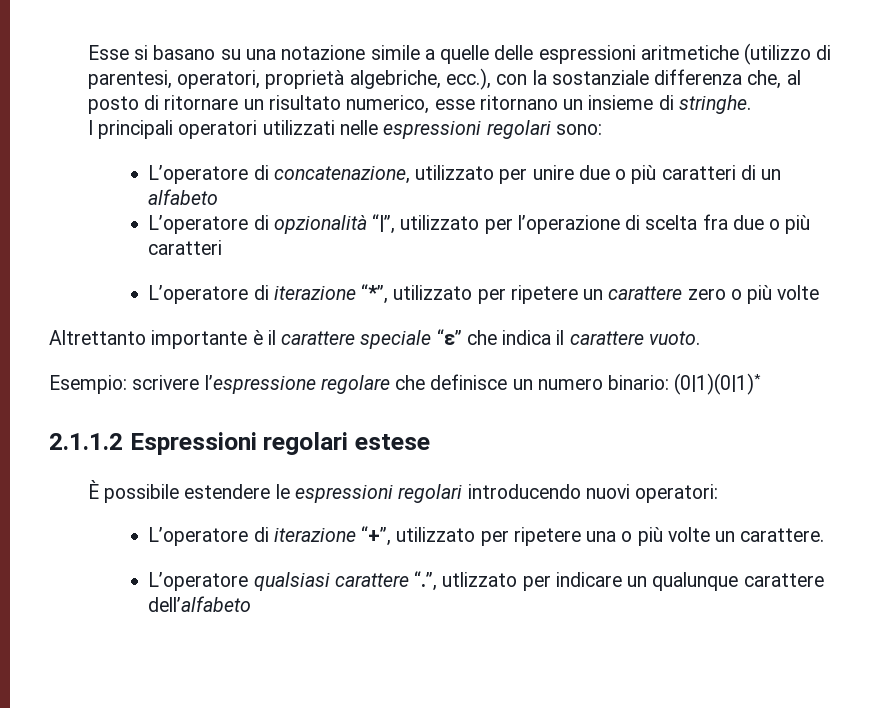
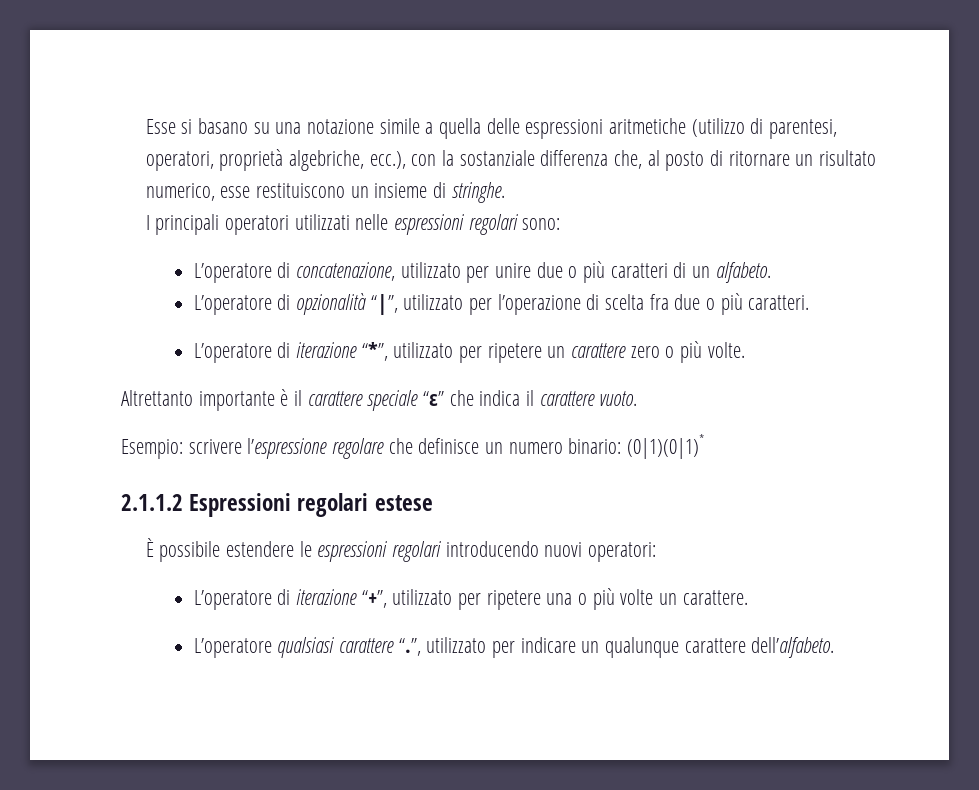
- Esse si basano su una notazione simile a quelle delle espressioni aritmetiche (utilizzo di parentesi, operatori, proprietà algebriche, ecc.), con la sostanziale differenza che, al posto di ritornare un risultato numerico, esse ritornano un insieme di stringhe.
+ Esse si basano su una notazione simile a quella delle espressioni aritmetiche (utilizzo di parentesi, operatori, proprietà algebriche, ecc.), con la sostanziale differenza che, al posto di ritornare un risultato numerico, esse restituiscono un insieme di stringhe.
- L’operatore di concatenazione, utilizzato per unire due o più caratteri di un alfabeto
+ L’operatore di concatenazione, utilizzato per unire due o più caratteri di un alfabeto.
- L’operatore di opzionalità “|”, utilizzato per l’operazione di scelta fra due o più caratteri
+ L’operatore di opzionalità “|”, utilizzato per l’operazione di scelta fra due o più caratteri.
- L’operatore di iterazione “*”, utilizzato per ripetere un carattere zero o più volte
+ L’operatore di iterazione “*”, utilizzato per ripetere un carattere zero o più volte.
- L’operatore qualsiasi carattere “.”, utlizzato per indicare un qualunque carattere dell’alfabeto
+ L’operatore qualsiasi carattere “.”, utilizzato per indicare un qualunque carattere dell’alfabeto.

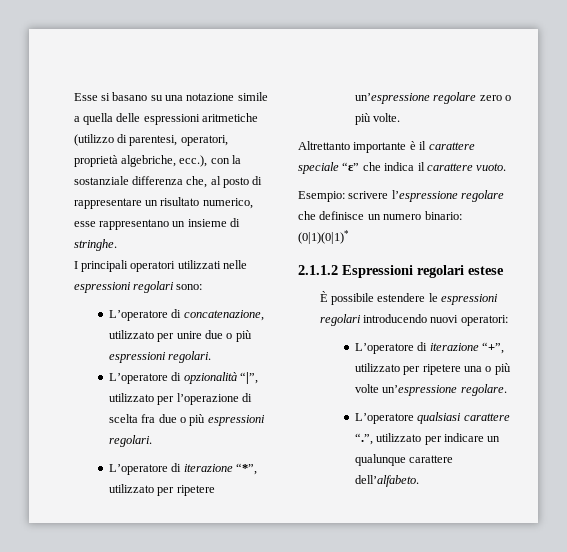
- Esse si basano su una notazione simile a quella delle espressioni aritmetiche (utilizzo di parentesi, operatori, proprietà algebriche, ecc.), con la sostanziale differenza che, al posto di ritornare un risultato numerico, esse restituiscono un insieme di stringhe.
+ Esse si basano su una notazione simile a quella delle espressioni aritmetiche (utilizzo di parentesi, operatori, proprietà algebriche, ecc.), con la sostanziale differenza che, al posto di rappresentare un risultato numerico, esse rappresentano un insieme di stringhe.
- L’operatore di concatenazione, utilizzato per unire due o più caratteri di un alfabeto.
+ L’operatore di concatenazione, utilizzato per unire due o più espressioni regolari.
- L’operatore di opzionalità “|”, utilizzato per l’operazione di scelta fra due o più caratteri.
+ L’operatore di opzionalità “|”, utilizzato per l’operazione di scelta fra due o più espressioni regolari.
- L’operatore di iterazione “*”, utilizzato per ripetere un carattere zero o più volte.
+ L’operatore di iterazione “*”, utilizzato per ripetere un’espressione regolare zero o più volte.
- L’operatore di iterazione “+”, utilizzato per ripetere una o più volte un carattere.
+ L’operatore di iterazione “+”, utilizzato per ripetere una o più volte un’espressione regolare.

